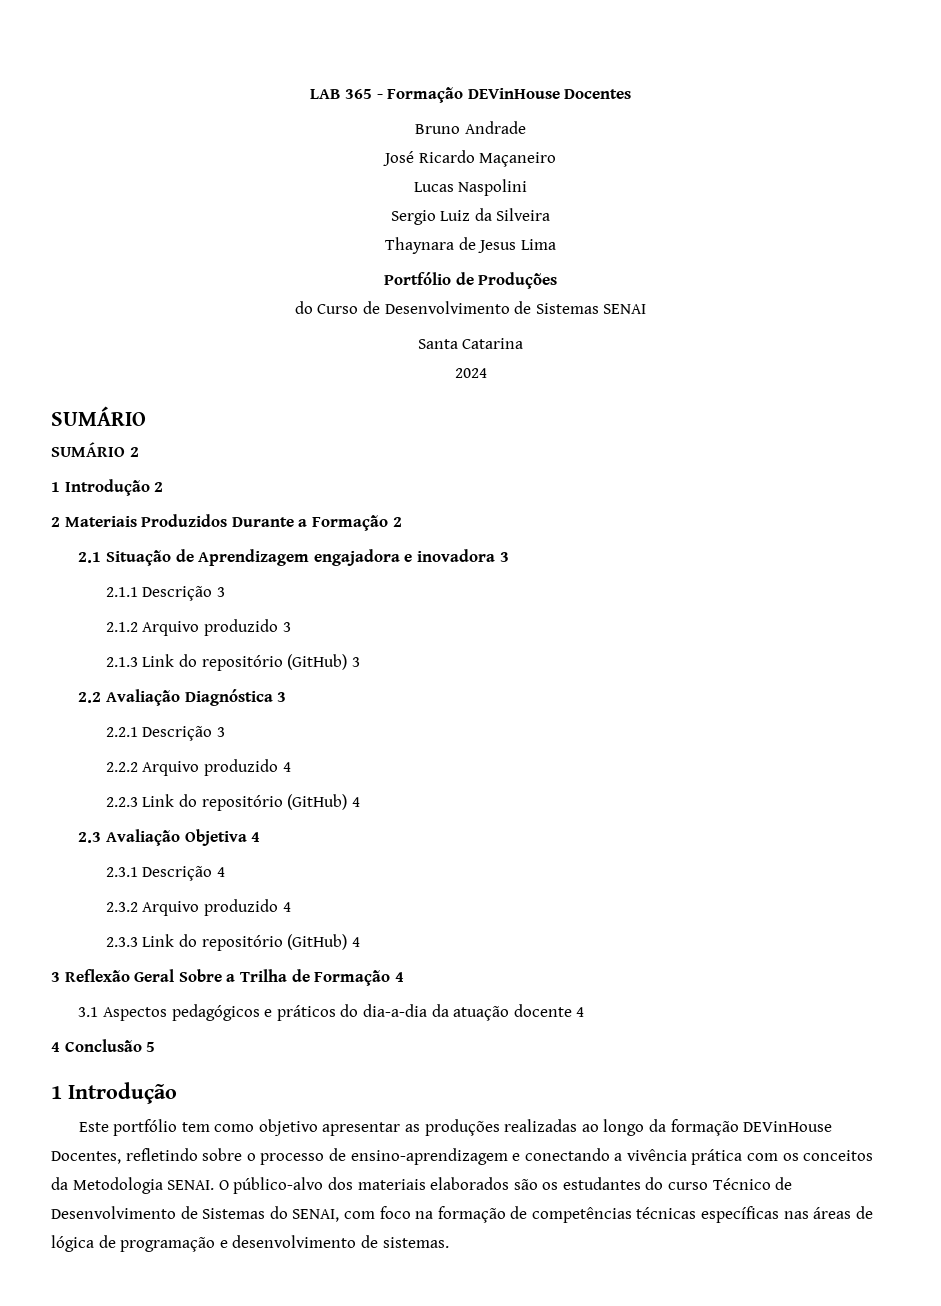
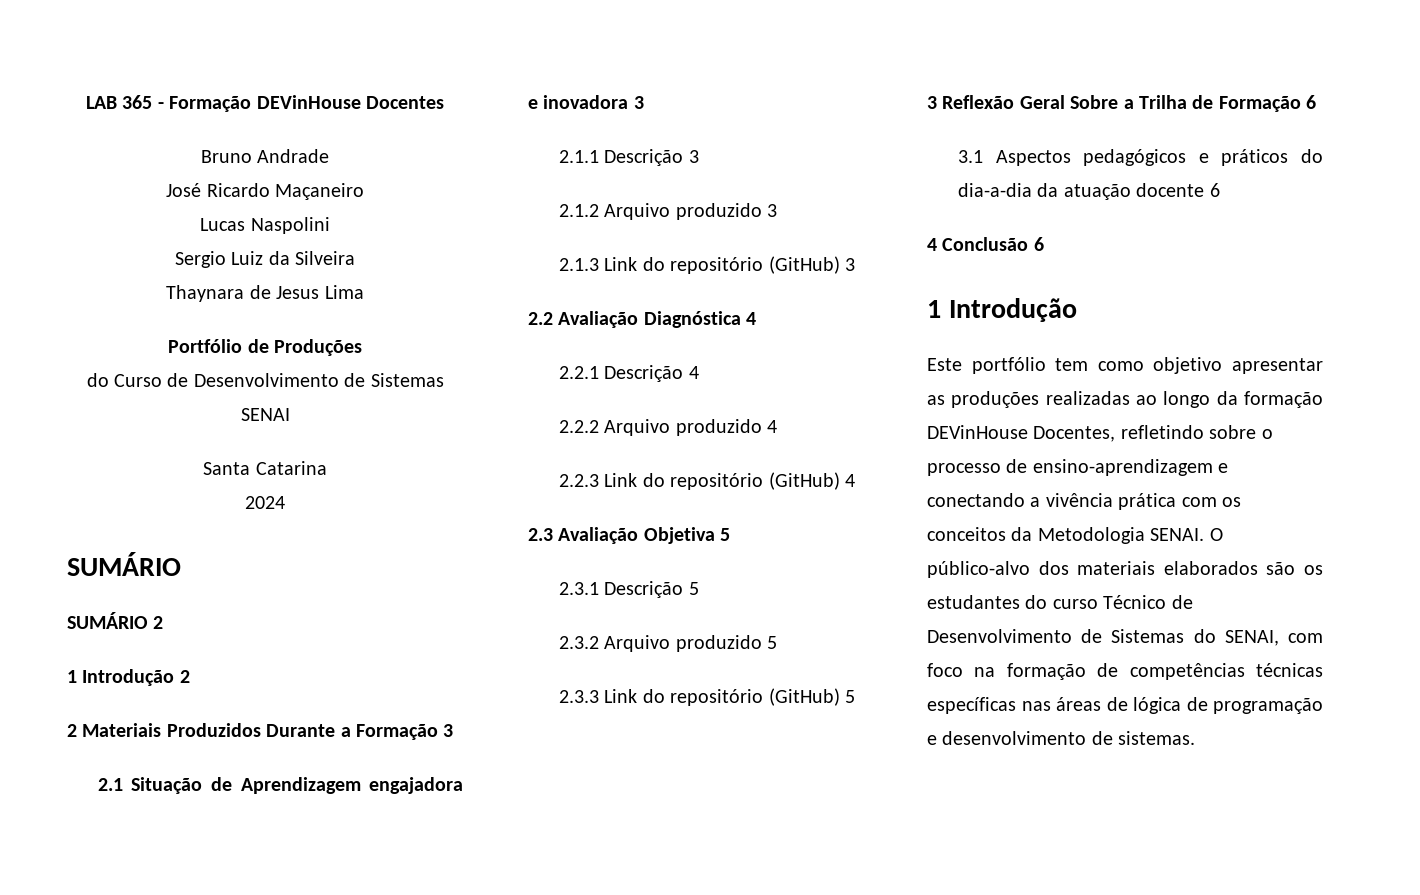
- 2 Materiais Produzidos Durante a Formação 2
+ 2 Materiais Produzidos Durante a Formação 3
- 2.2 Avaliação Diagnóstica 3
+ 2.2 Avaliação Diagnóstica 4
- 2.2.1 Descrição 3
+ 2.2.1 Descrição 4
- 2.3 Avaliação Objetiva 4
+ 2.3 Avaliação Objetiva 5
- 2.3.1 Descrição 4
+ 2.3.1 Descrição 5
- 2.3.2 Arquivo produzido 4
+ 2.3.2 Arquivo produzido 5
- 2.3.3 Link do repositório (GitHub) 4
+ 2.3.3 Link do repositório (GitHub) 5
- 3 Reflexão Geral Sobre a Trilha de Formação 4
+ 3 Reflexão Geral Sobre a Trilha de Formação 6
- 3.1 Aspectos pedagógicos e práticos do dia-a-dia da atuação docente 4
+ 3.1 Aspectos pedagógicos e práticos do dia-a-dia da atuação docente 6
- 4 Conclusão 5
+ 4 Conclusão 6

